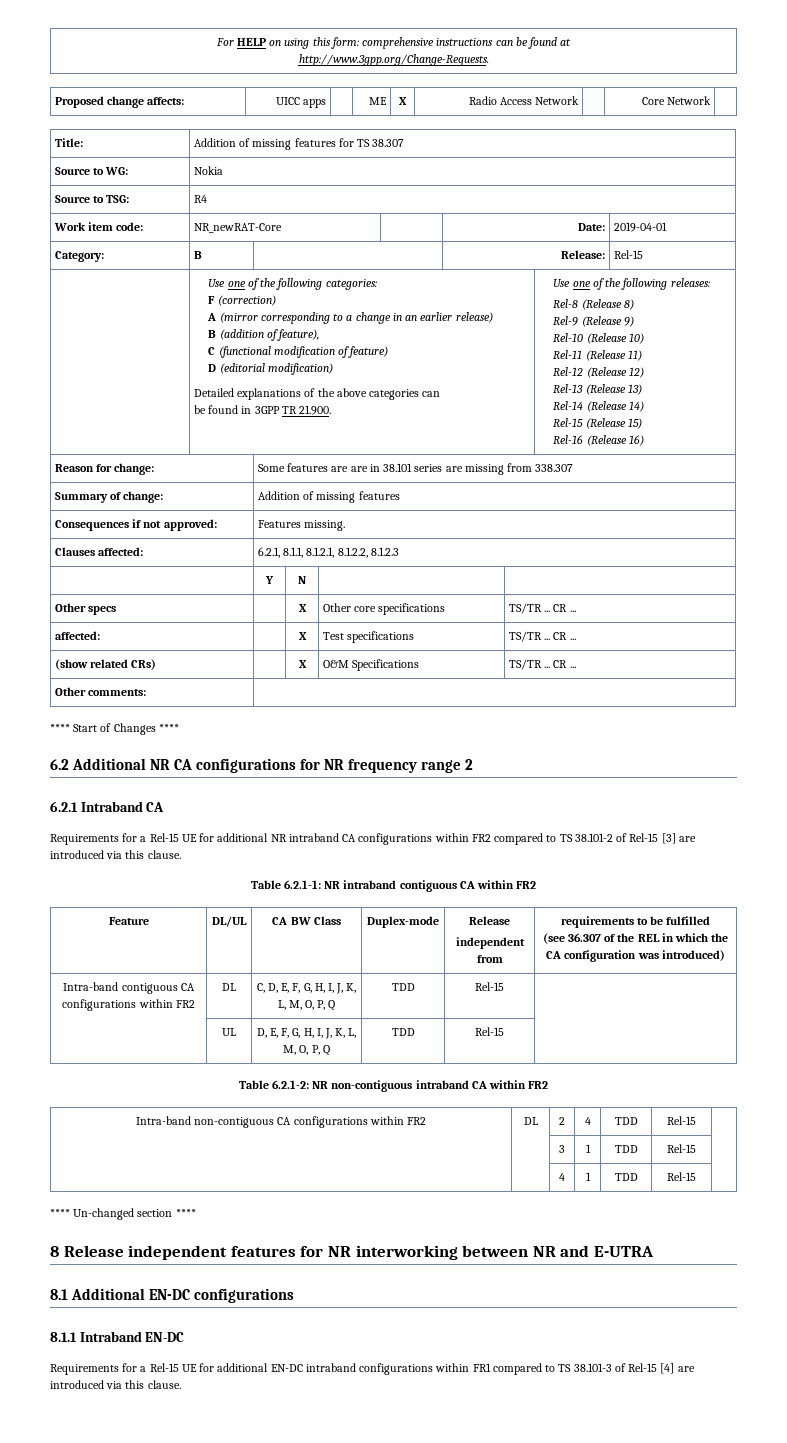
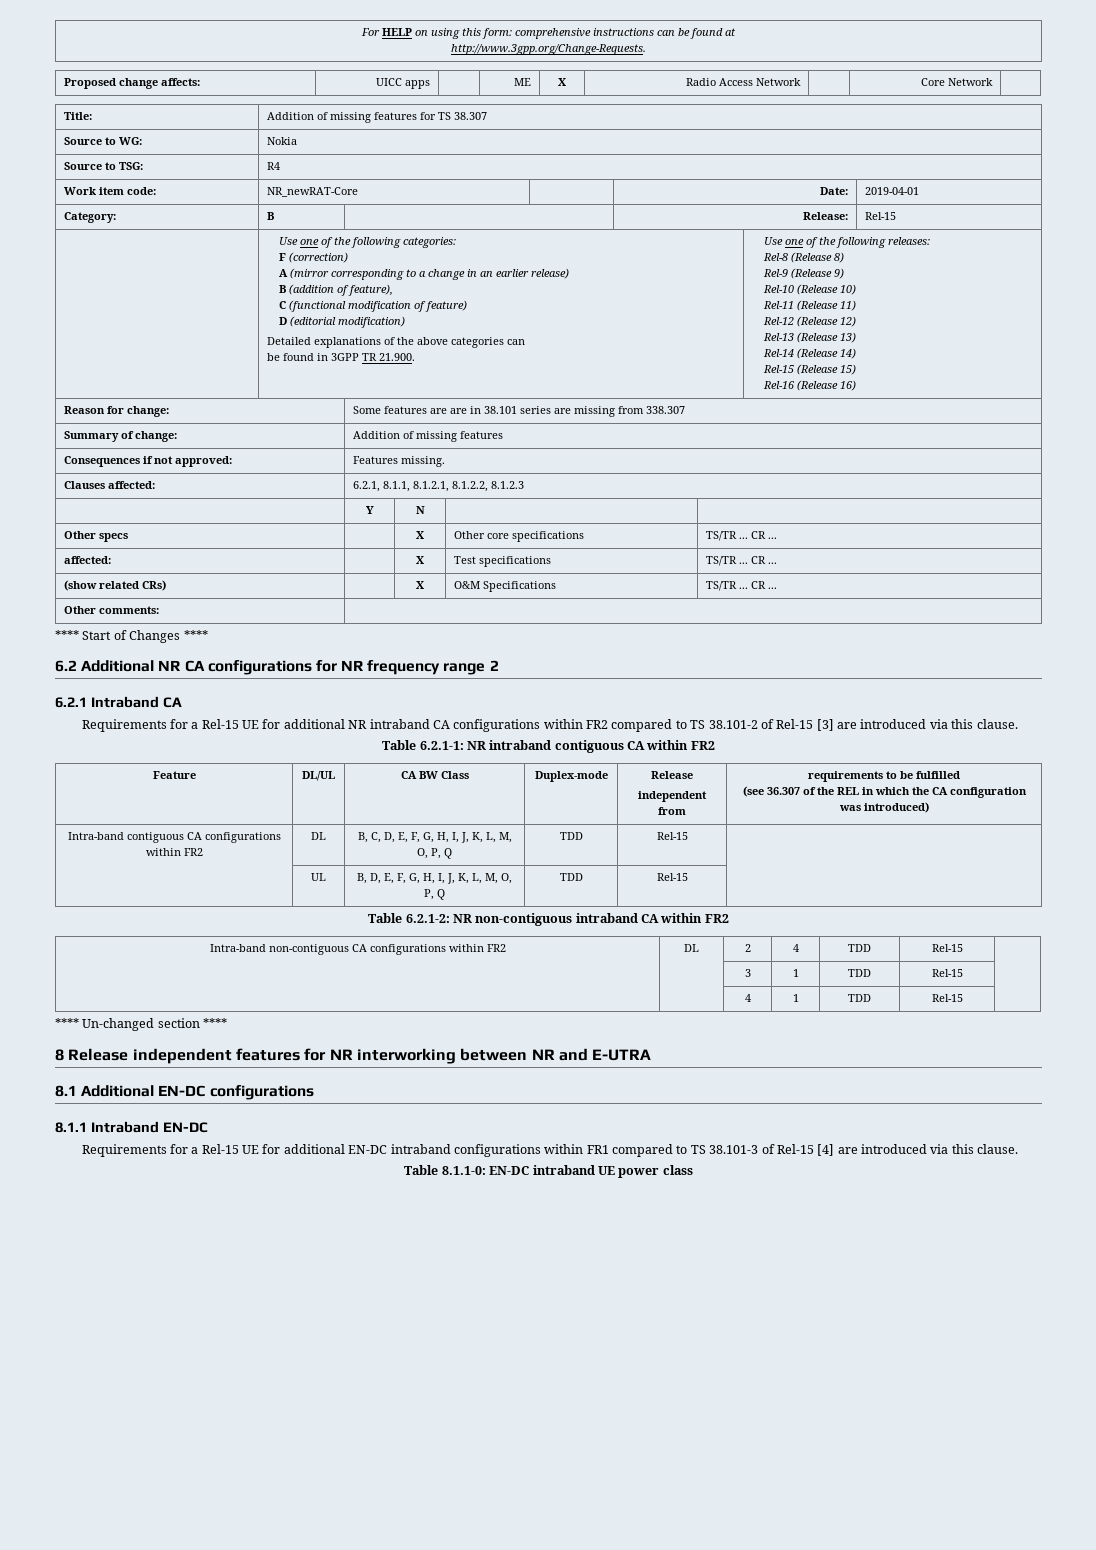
- Intra-band contiguous CA configurations within FR2 | DL | C, D, E, F, G, H, I, J, K, L, M, O, P, Q | TDD | Rel-15 |
+ Intra-band contiguous CA configurations within FR2 | DL | B, C, D, E, F, G, H, I, J, K, L, M, O, P, Q | TDD | Rel-15 |
- | UL | D, E, F, G, H, I, J, K, L, M, O, P, Q | TDD | Rel-15 |
+ | UL | B, D, E, F, G, H, I, J, K, L, M, O, P, Q | TDD | Rel-15 |
+ Table 8.1.1-0: EN-DC intraband UE power class

